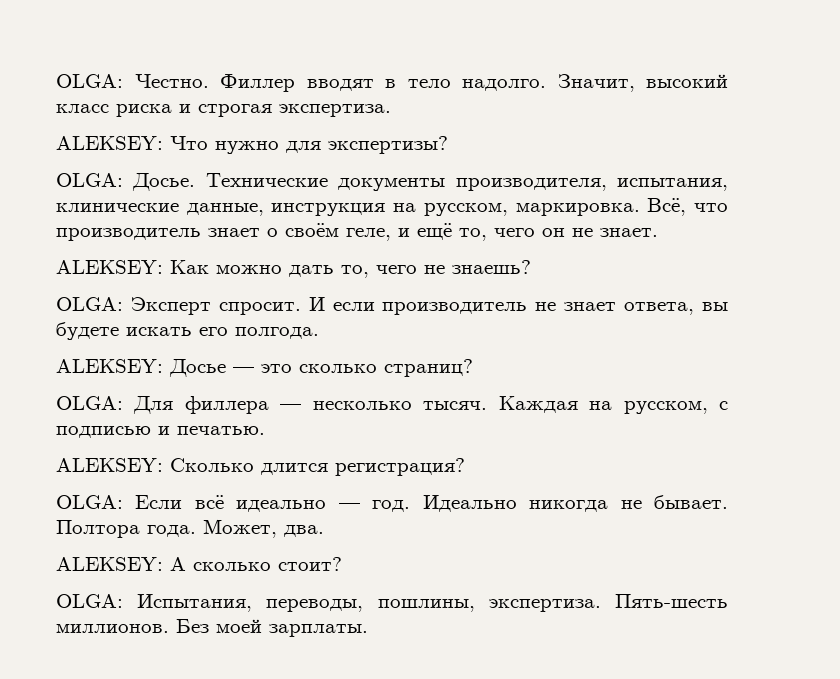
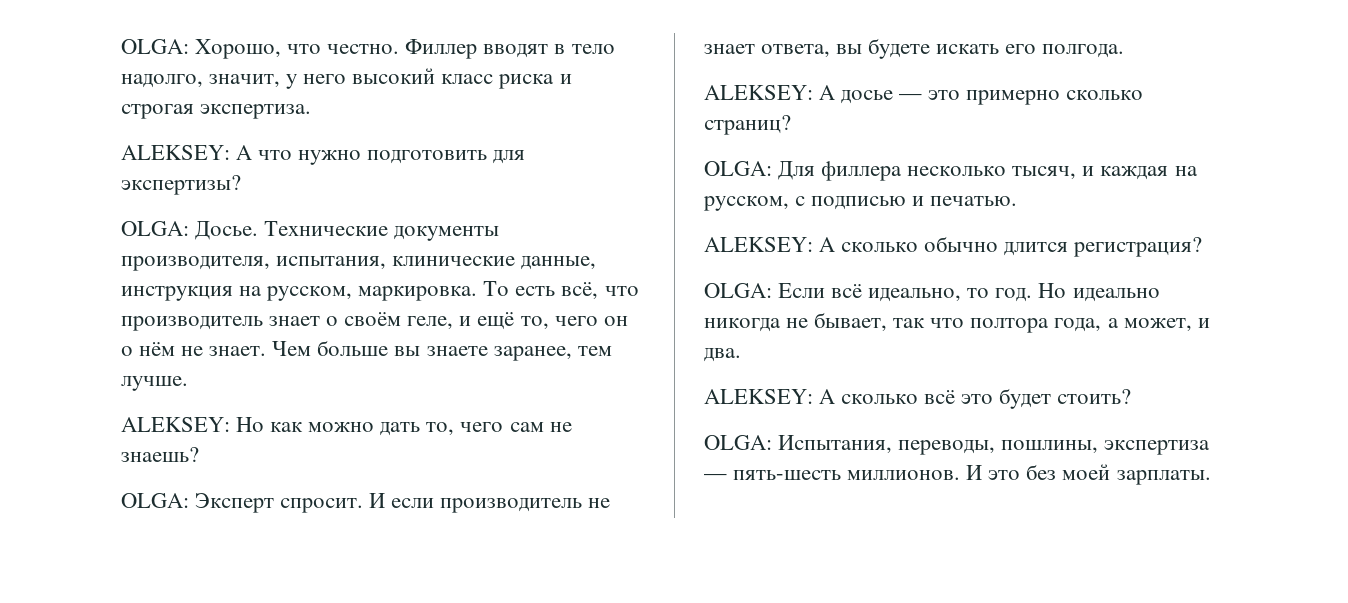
- OLGA: Честно.
+ OLGA: Хорошо, что честно.
- Филлер вводят в тело надолго. Значит, высокий класс риска и строгая экспертиза.
+ Филлер вводят в тело надолго, значит, у него высокий класс риска и строгая экспертиза.
- ALEKSEY: Что нужно для экспертизы?
+ ALEKSEY: А что нужно подготовить для экспертизы?
- Всё, что производитель знает о своём геле, и ещё то, чего он не знает.
- ALEKSEY: Как можно дать то, чего не знаешь?
+ То есть всё, что производитель знает о своём геле, и ещё то, чего он о нём не знает. Чем больше вы знаете заранее, тем лучше.
+ ALEKSEY: Но как можно дать то, чего сам не знаешь?
- ALEKSEY: Досье — это сколько страниц?
+ ALEKSEY: А досье — это примерно сколько страниц?
- OLGA: Для филлера — несколько тысяч. Каждая на русском, с подписью и печатью.
+ OLGA: Для филлера несколько тысяч, и каждая на русском, с подписью и печатью.
- ALEKSEY: Сколько длится регистрация?
+ ALEKSEY: А сколько обычно длится регистрация?
- OLGA: Если всё идеально — год. Идеально никогда не бывает. Полтора года. Может, два.
+ OLGA: Если всё идеально, то год. Но идеально никогда не бывает, так что полтора года, а может, и два.
- ALEKSEY: А сколько стоит?
+ ALEKSEY: А сколько всё это будет стоить?
- OLGA: Испытания, переводы, пошлины, экспертиза. Пять-шесть миллионов. Без моей зарплаты.
+ OLGA: Испытания, переводы, пошлины, экспертиза — пять-шесть миллионов. И это без моей зарплаты.

